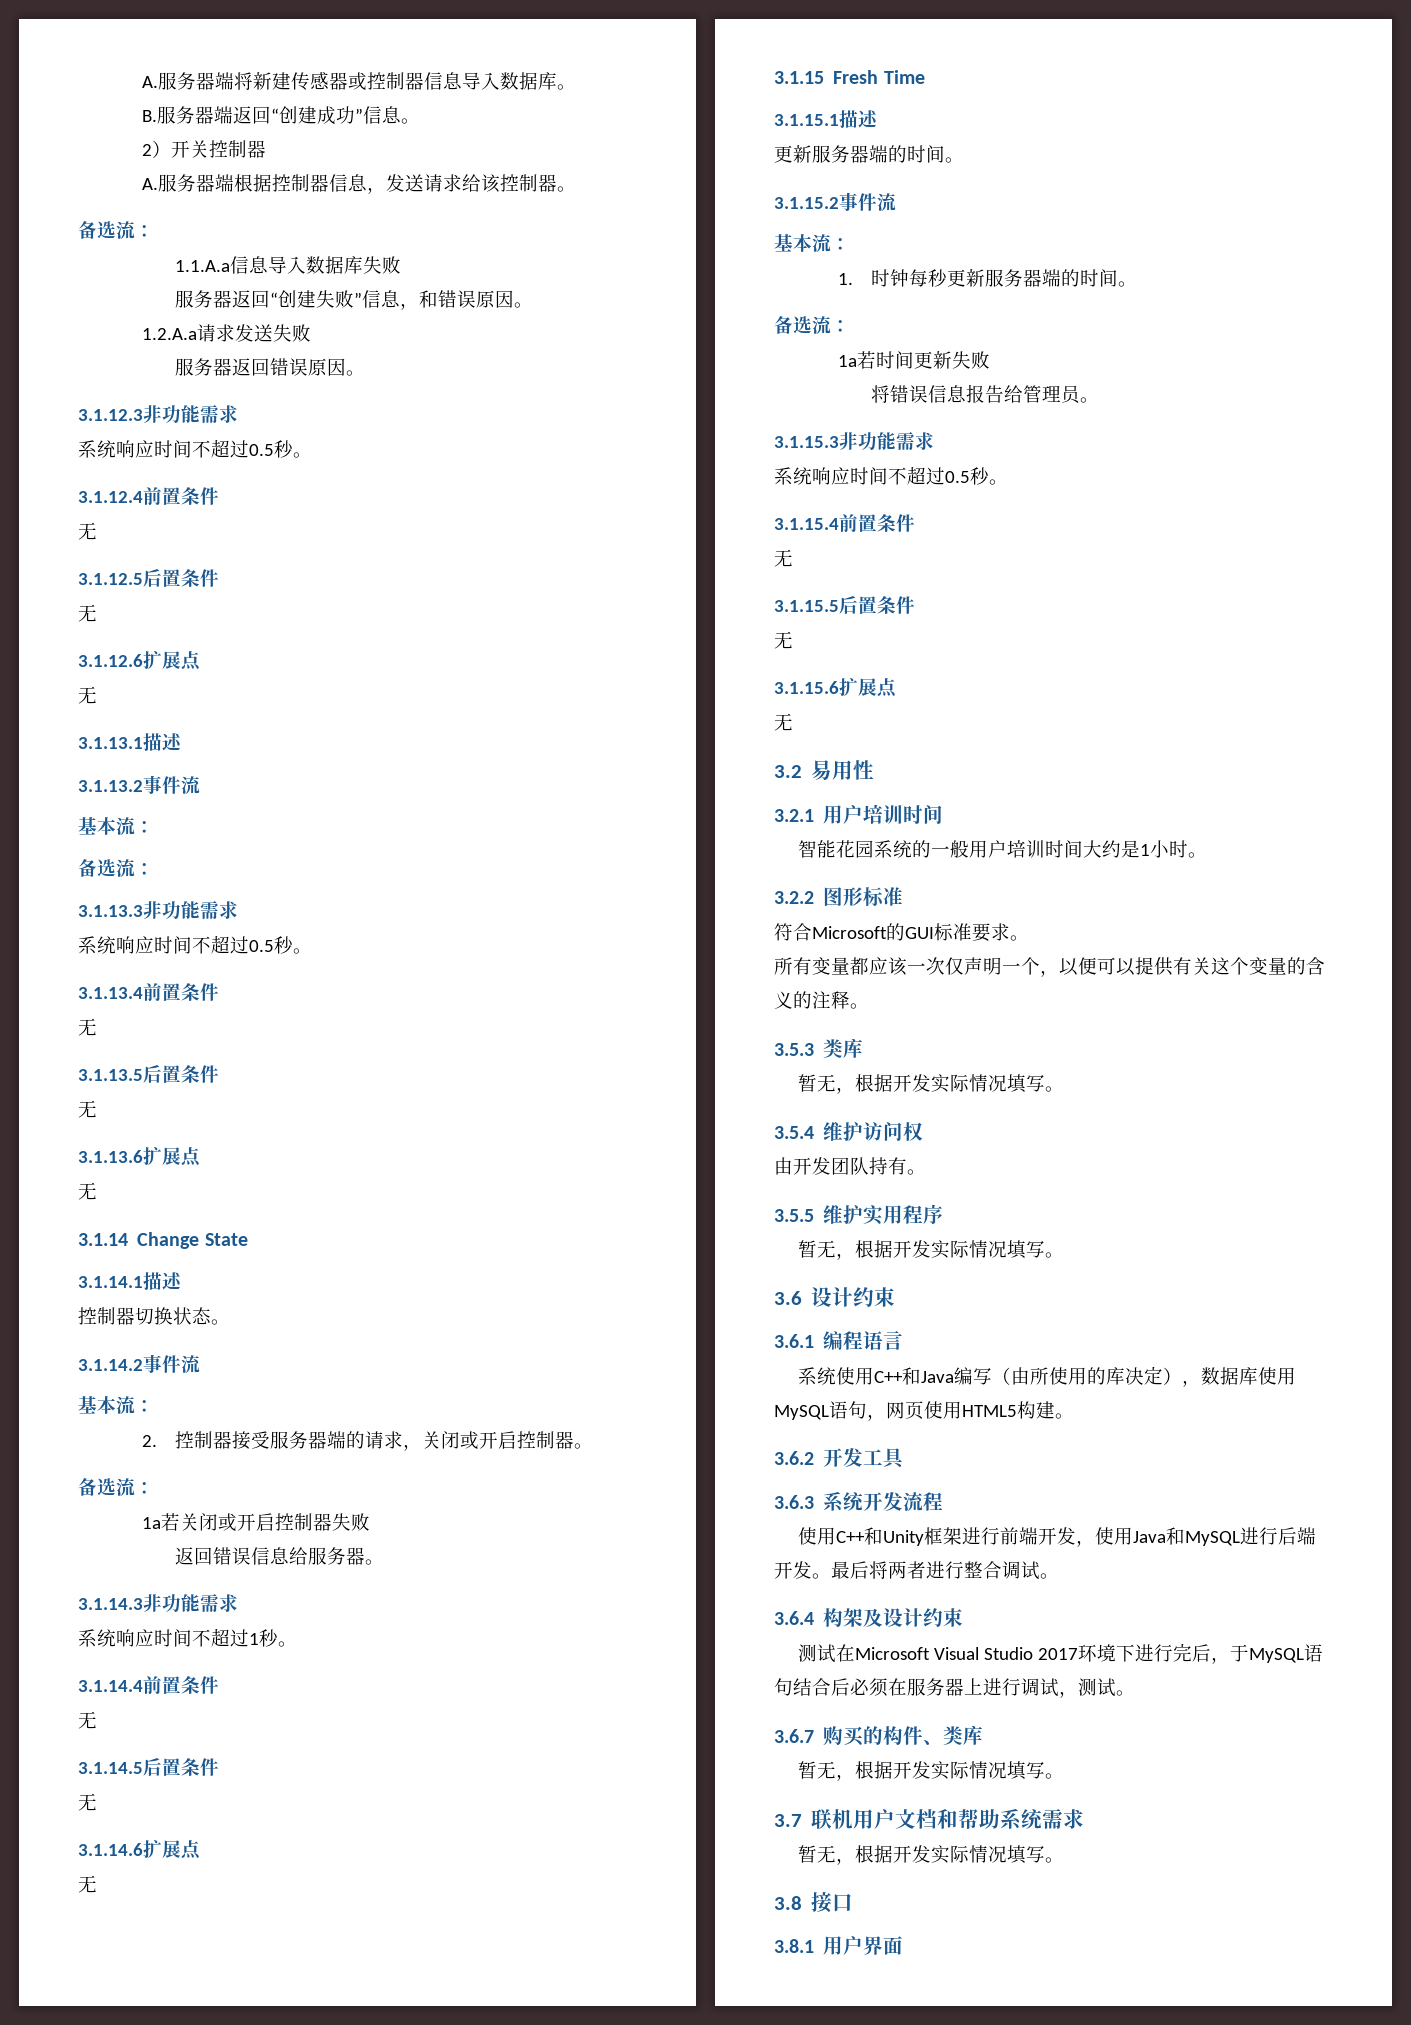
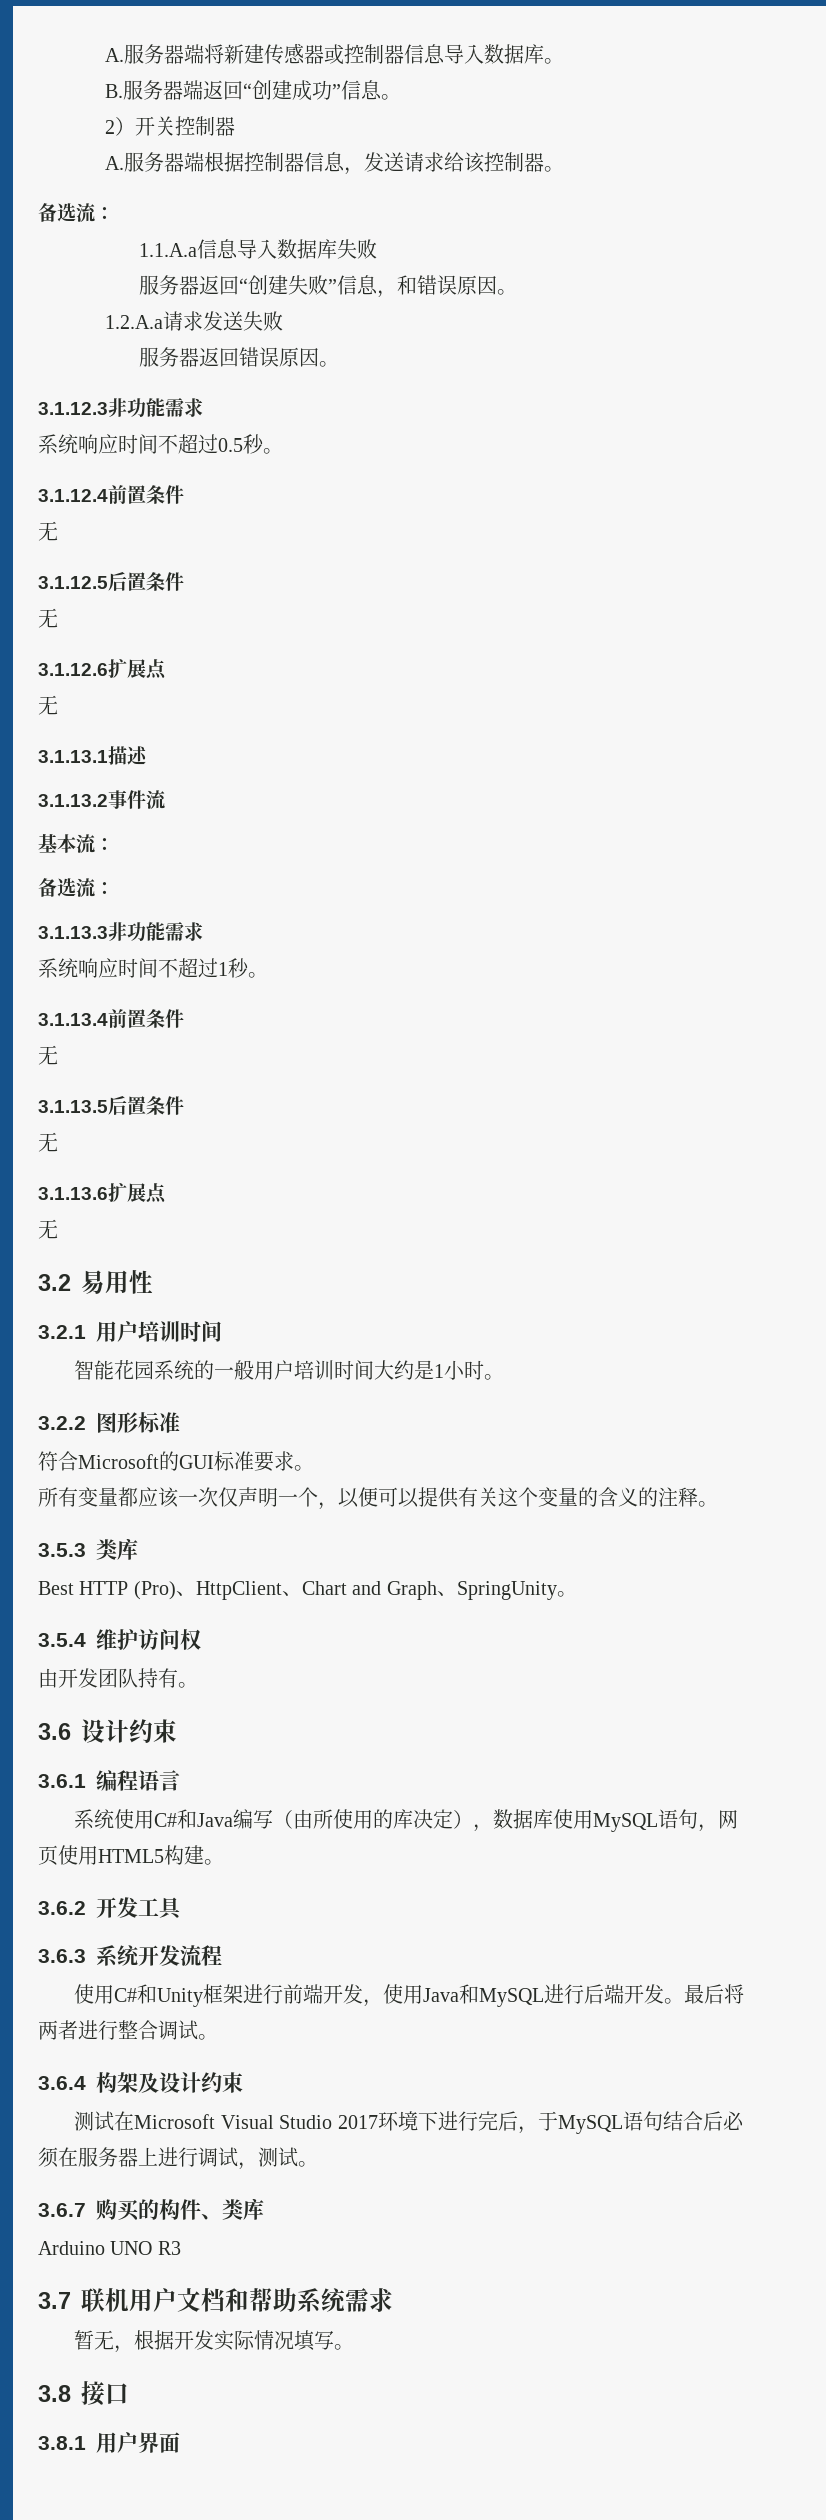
  3.1.13.3非功能需求
- 系统响应时间不超过0.5秒。
+ 系统响应时间不超过1秒。
- 3.1.14 Change State
- 3.1.14.1描述
- 控制器切换状态。
- 3.1.14.2事件流
- 基本流：
- 2.控制器接受服务器端的请求，关闭或开启控制器。
- 备选流：
- 1a若关闭或开启控制器失败
- 返回错误信息给服务器。
- 3.1.14.3非功能需求
- 系统响应时间不超过1秒。
- 3.1.14.4前置条件
- 无
- 3.1.14.5后置条件
- 无
- 3.1.14.6扩展点
- 无
- 3.1.15 Fresh Time
- 3.1.15.1描述
- 更新服务器端的时间。
- 3.1.15.2事件流
- 基本流：
- 1.时钟每秒更新服务器端的时间。
- 备选流：
- 1a若时间更新失败
- 将错误信息报告给管理员。
- 3.1.15.3非功能需求
- 系统响应时间不超过0.5秒。
- 3.1.15.4前置条件
- 无
- 3.1.15.5后置条件
- 无
- 3.1.15.6扩展点
- 无
  3.5.3类库
- 暂无，根据开发实际情况填写。
+ Best HTTP (Pro)、HttpClient、Chart and Graph、SpringUnity。
- 3.5.5维护实用程序
- 暂无，根据开发实际情况填写。
- 系统使用C++和Java编写（由所使用的库决定），数据库使用MySQL语句，网页使用HTML5构建。
+ 系统使用C#和Java编写（由所使用的库决定），数据库使用MySQL语句，网页使用HTML5构建。
- 使用C++和Unity框架进行前端开发，使用Java和MySQL进行后端开发。
+ 使用C#和Unity框架进行前端开发，使用Java和MySQL进行后端开发。
  3.6.7购买的构件、类库
- 暂无，根据开发实际情况填写。
+ Arduino UNO R3

